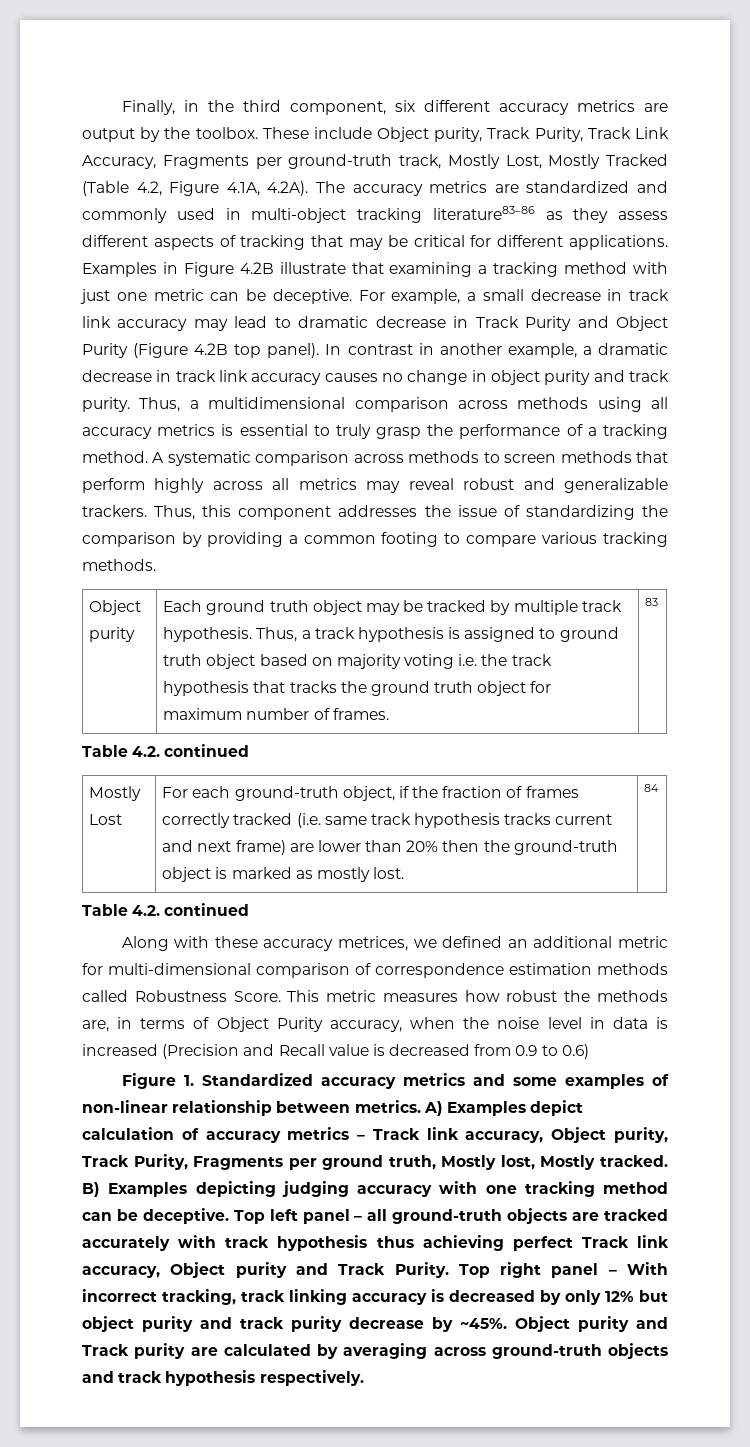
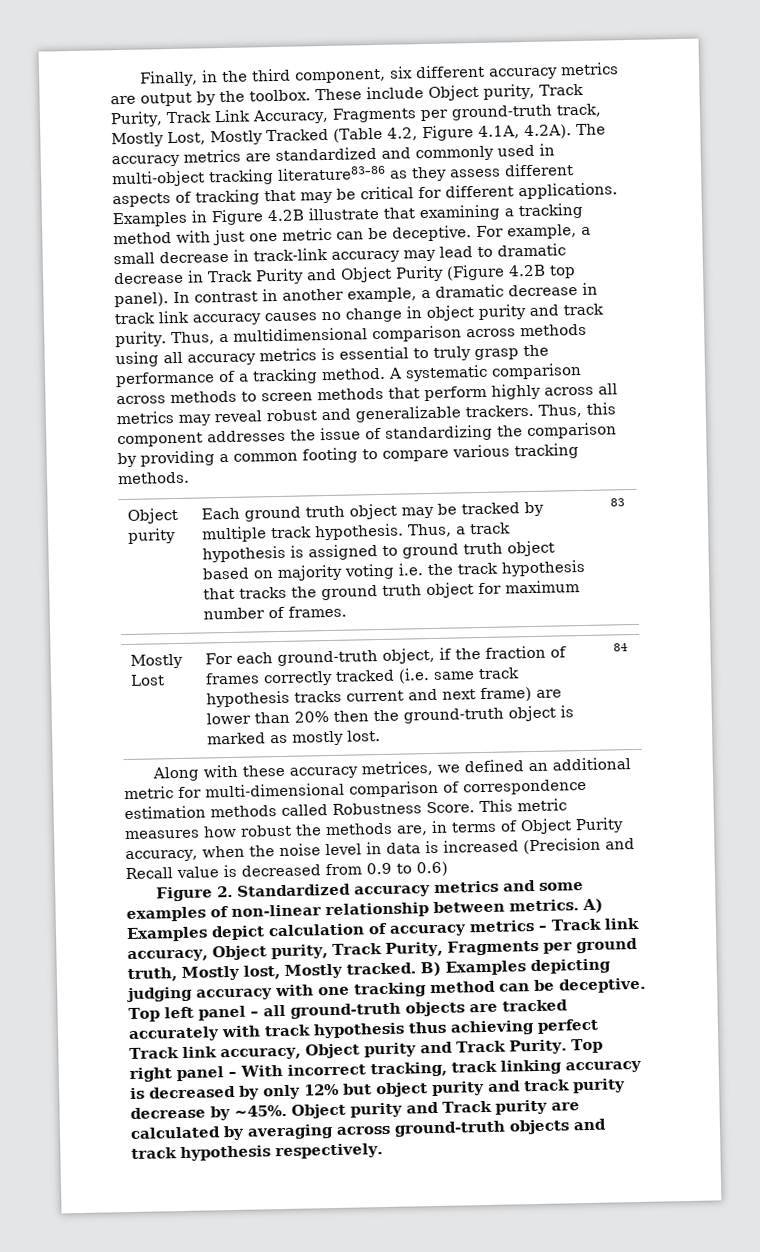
- For example, a small decrease in track link accuracy may lead to dramatic decrease in Track Purity and Object Purity (Figure 4.2B top panel).
+ For example, a small decrease in track-link accuracy may lead to dramatic decrease in Track Purity and Object Purity (Figure 4.2B top panel).
  83
- Table 4.2. continued
  Mostly Lost | For each ground-truth object, if the fraction of frames correctly tracked (i.e. same track hypothesis tracks current and next frame) are lower than 20% then the ground-truth object is marked as mostly lost. | 84
- Table 4.2. continued
- Figure 1. Standardized accuracy metrics and some examples of non-linear relationship between metrics.
+ Figure 2. Standardized accuracy metrics and some examples of non-linear relationship between metrics.

